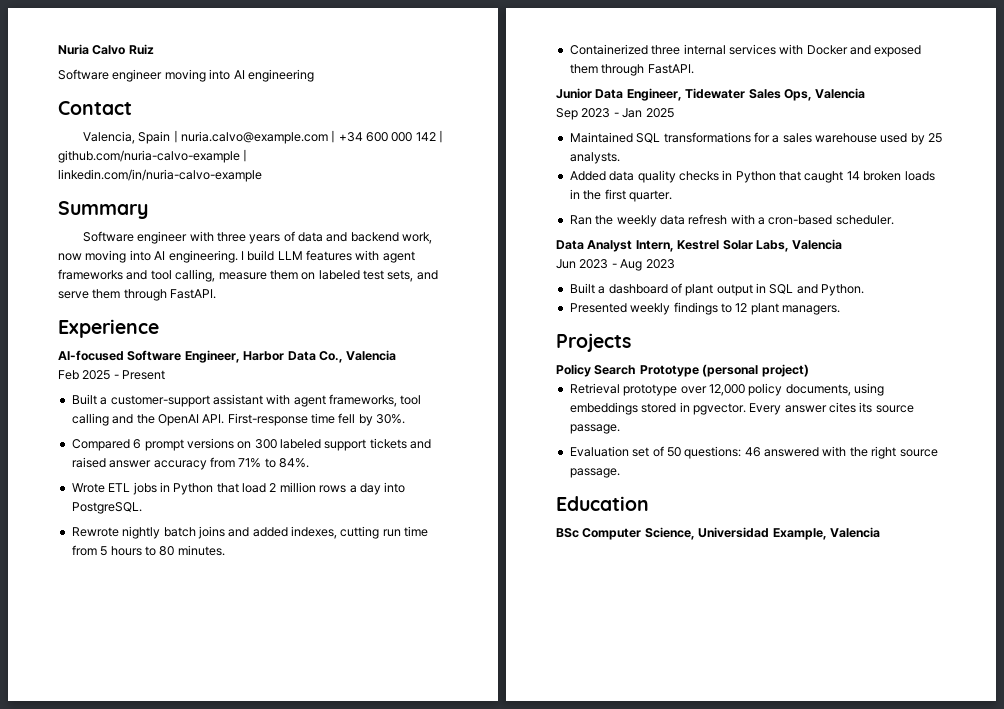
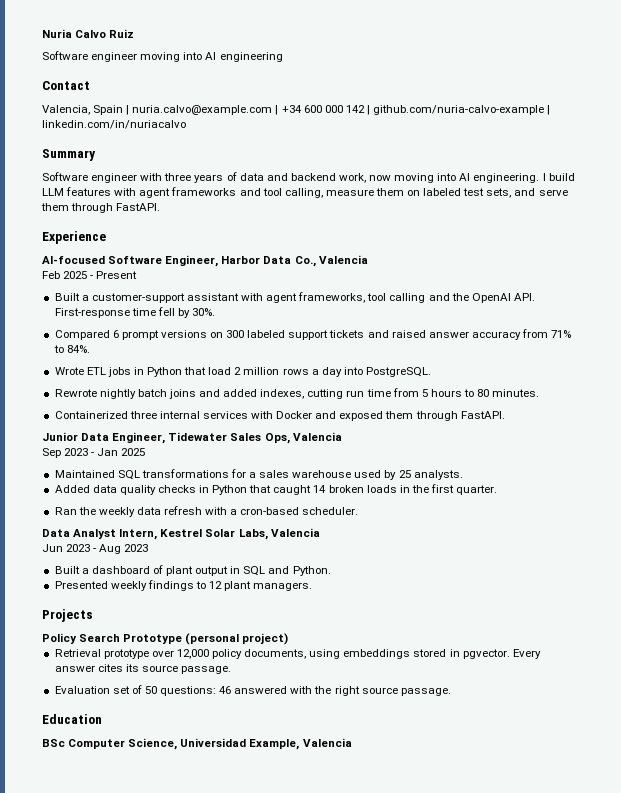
- Valencia, Spain | nuria.calvo@example.com | +34 600 000 142 | github.com/nuria-calvo-example | linkedin.com/in/nuria-calvo-example
+ Valencia, Spain | nuria.calvo@example.com | +34 600 000 142 | github.com/nuria-calvo-example | linkedin.com/in/nuriacalvo

